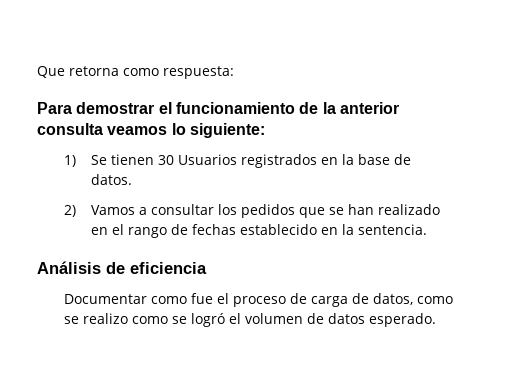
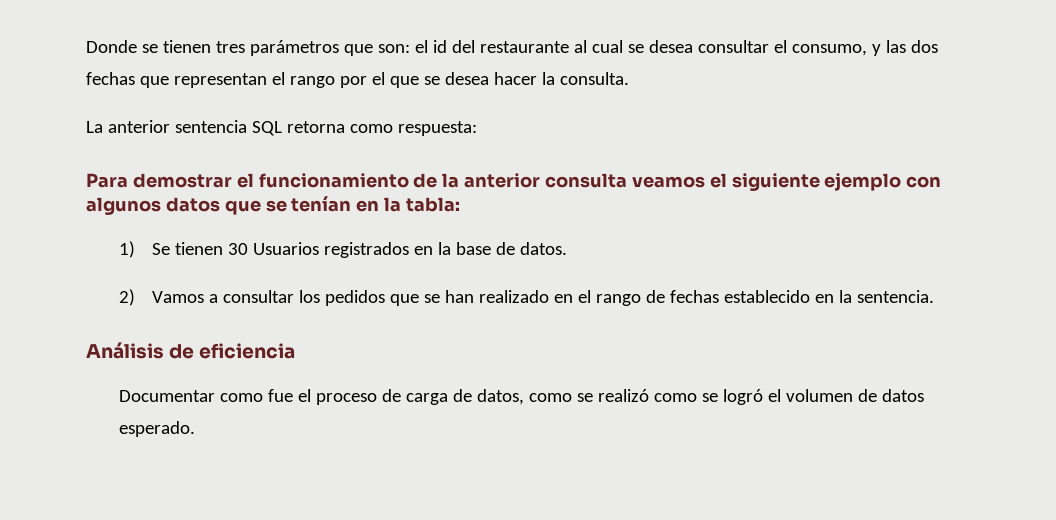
- Que retorna como respuesta:
+ Donde se tienen tres parámetros que son: el id del restaurante al cual se desea consultar el consumo, y las dos fechas que representan el rango por el que se desea hacer la consulta.
+ La anterior sentencia SQL retorna como respuesta:
- Para demostrar el funcionamiento de la anterior consulta veamos lo siguiente:
+ Para demostrar el funcionamiento de la anterior consulta veamos el siguiente ejemplo con algunos datos que se tenían en la tabla:
- Documentar como fue el proceso de carga de datos, como se realizo como se logró el volumen de datos esperado.
+ Documentar como fue el proceso de carga de datos, como se realizó como se logró el volumen de datos esperado.

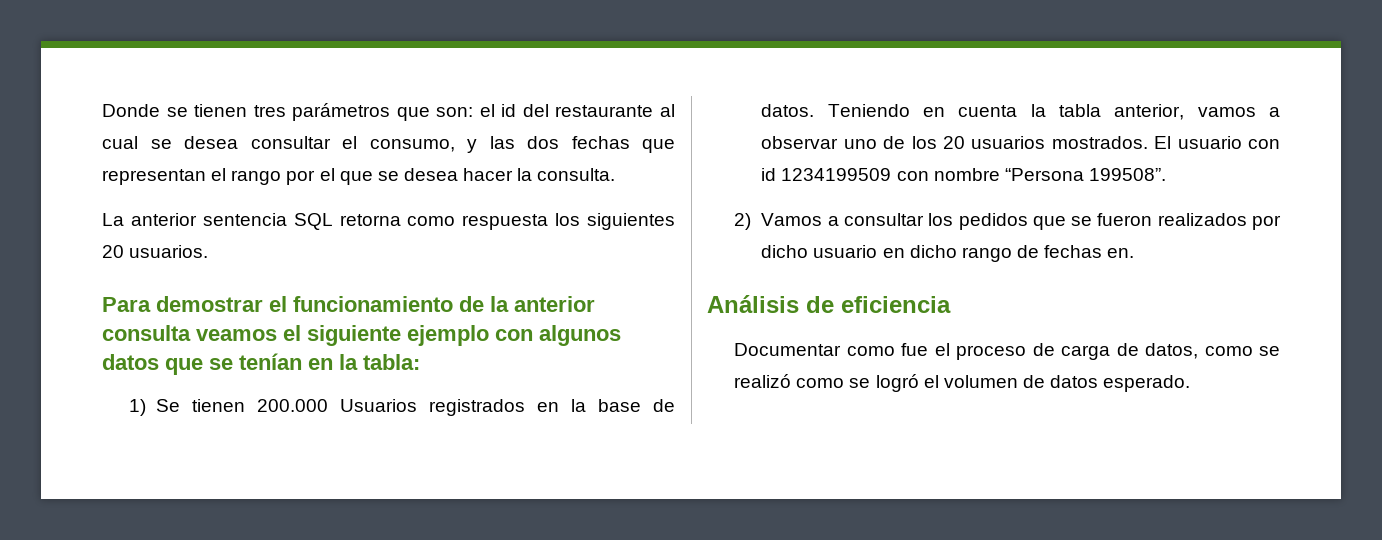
- La anterior sentencia SQL retorna como respuesta:
+ La anterior sentencia SQL retorna como respuesta los siguientes 20 usuarios.
- 1) Se tienen 30 Usuarios registrados en la base de datos.
+ 1) Se tienen 200.000 Usuarios registrados en la base de datos. Teniendo en cuenta la tabla anterior, vamos a observar uno de los 20 usuarios mostrados. El usuario con id 1234199509 con nombre “Persona 199508”.
- 2) Vamos a consultar los pedidos que se han realizado en el rango de fechas establecido en la sentencia.
+ 2) Vamos a consultar los pedidos que se fueron realizados por dicho usuario en dicho rango de fechas en.

